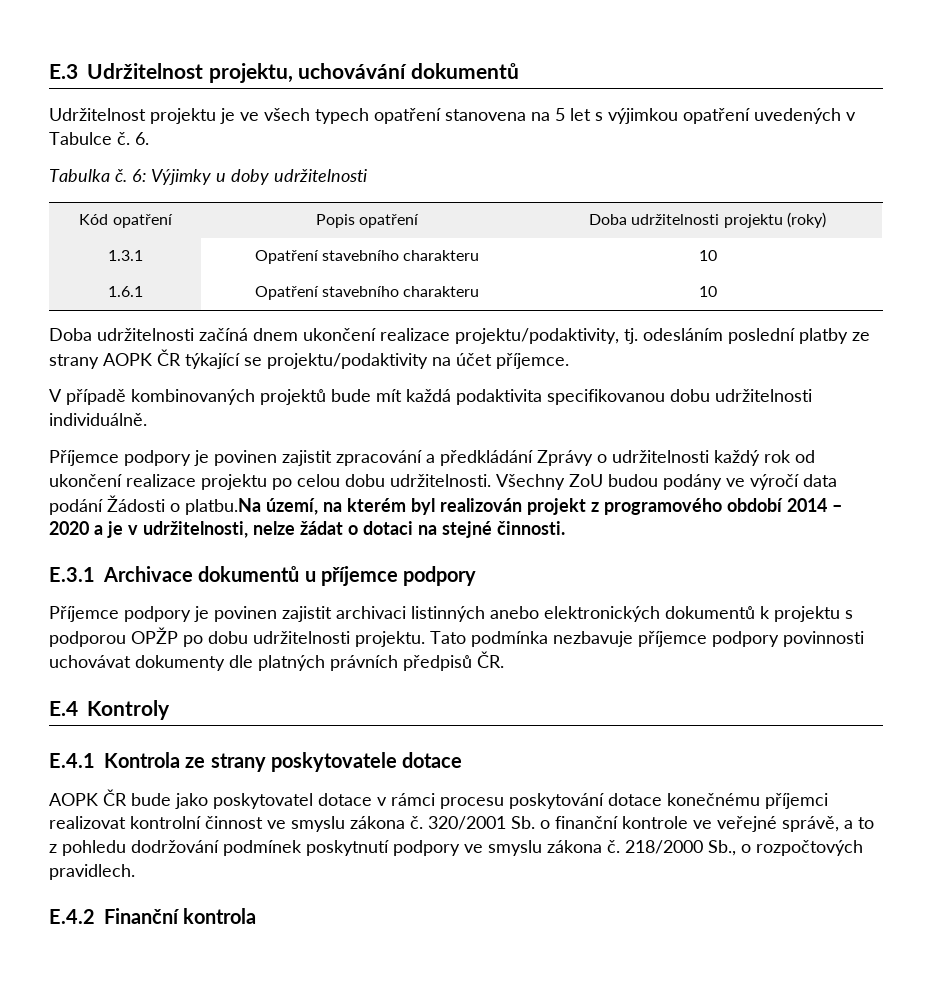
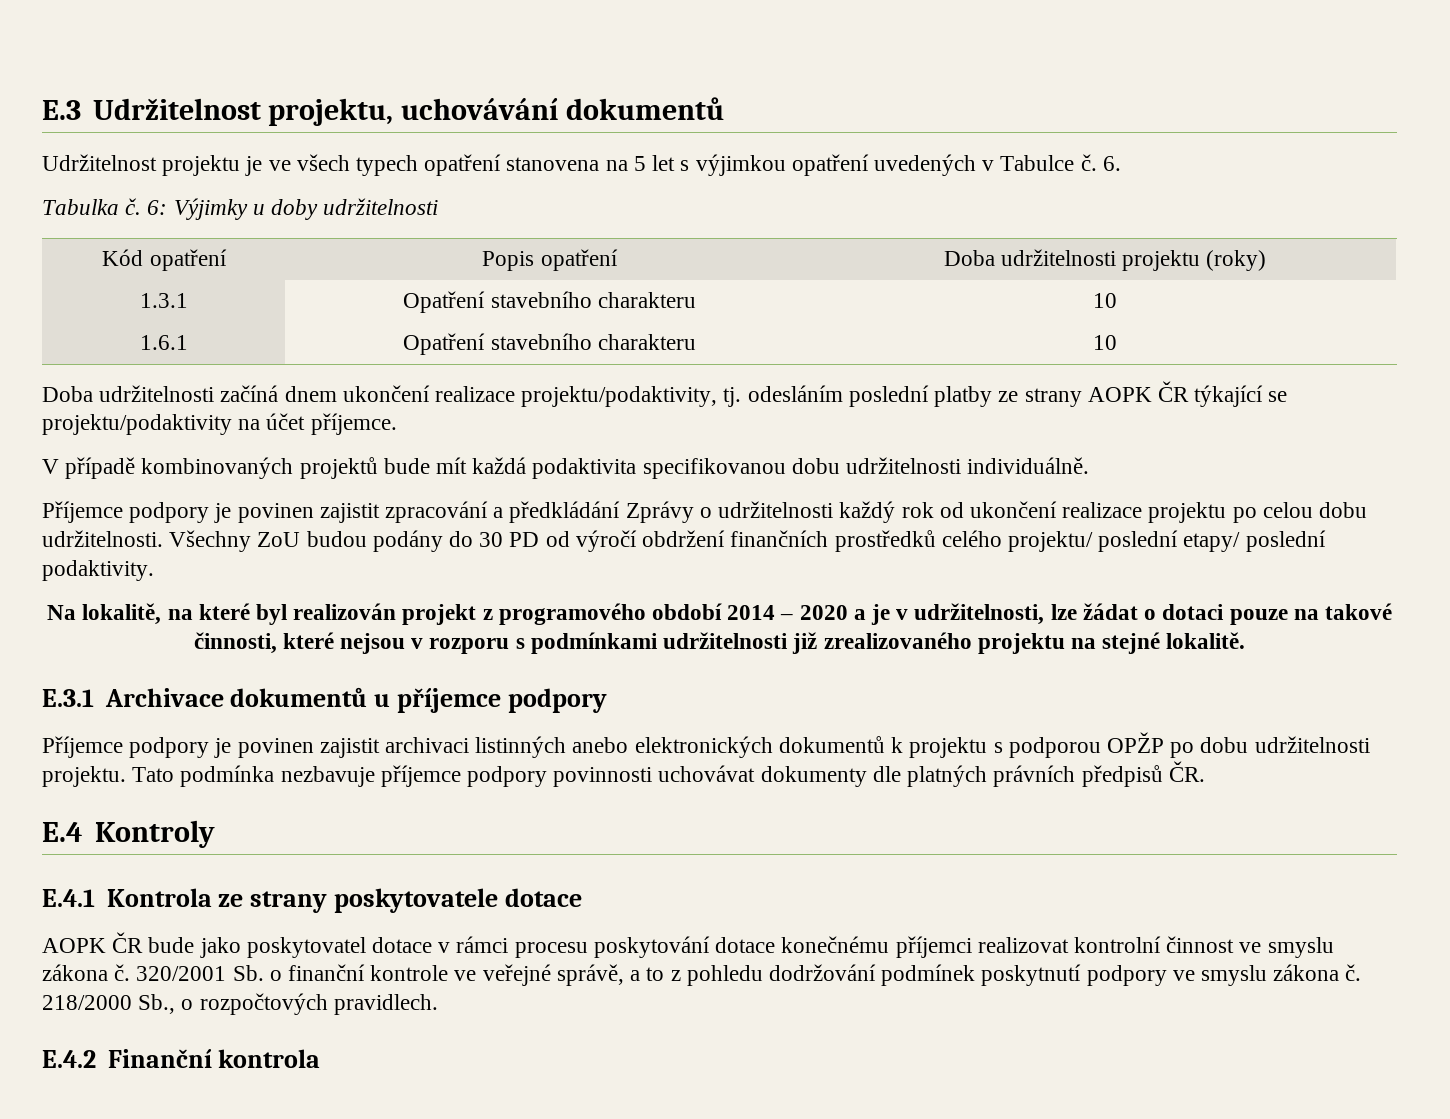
- Všechny ZoU budou podány ve výročí data podání Žádosti o platbu.Na území, na kterém byl realizován projekt z programového období 2014 – 2020 a je v udržitelnosti, nelze žádat o dotaci na stejné činnosti.
+ Všechny ZoU budou podány do 30 PD od výročí obdržení finančních prostředků celého projektu/ poslední etapy/ poslední podaktivity.
+ Na lokalitě, na které byl realizován projekt z programového období 2014 – 2020 a je v udržitelnosti, lze žádat o dotaci pouze na takové činnosti, které nejsou v rozporu s podmínkami udržitelnosti již zrealizovaného projektu na stejné lokalitě.

